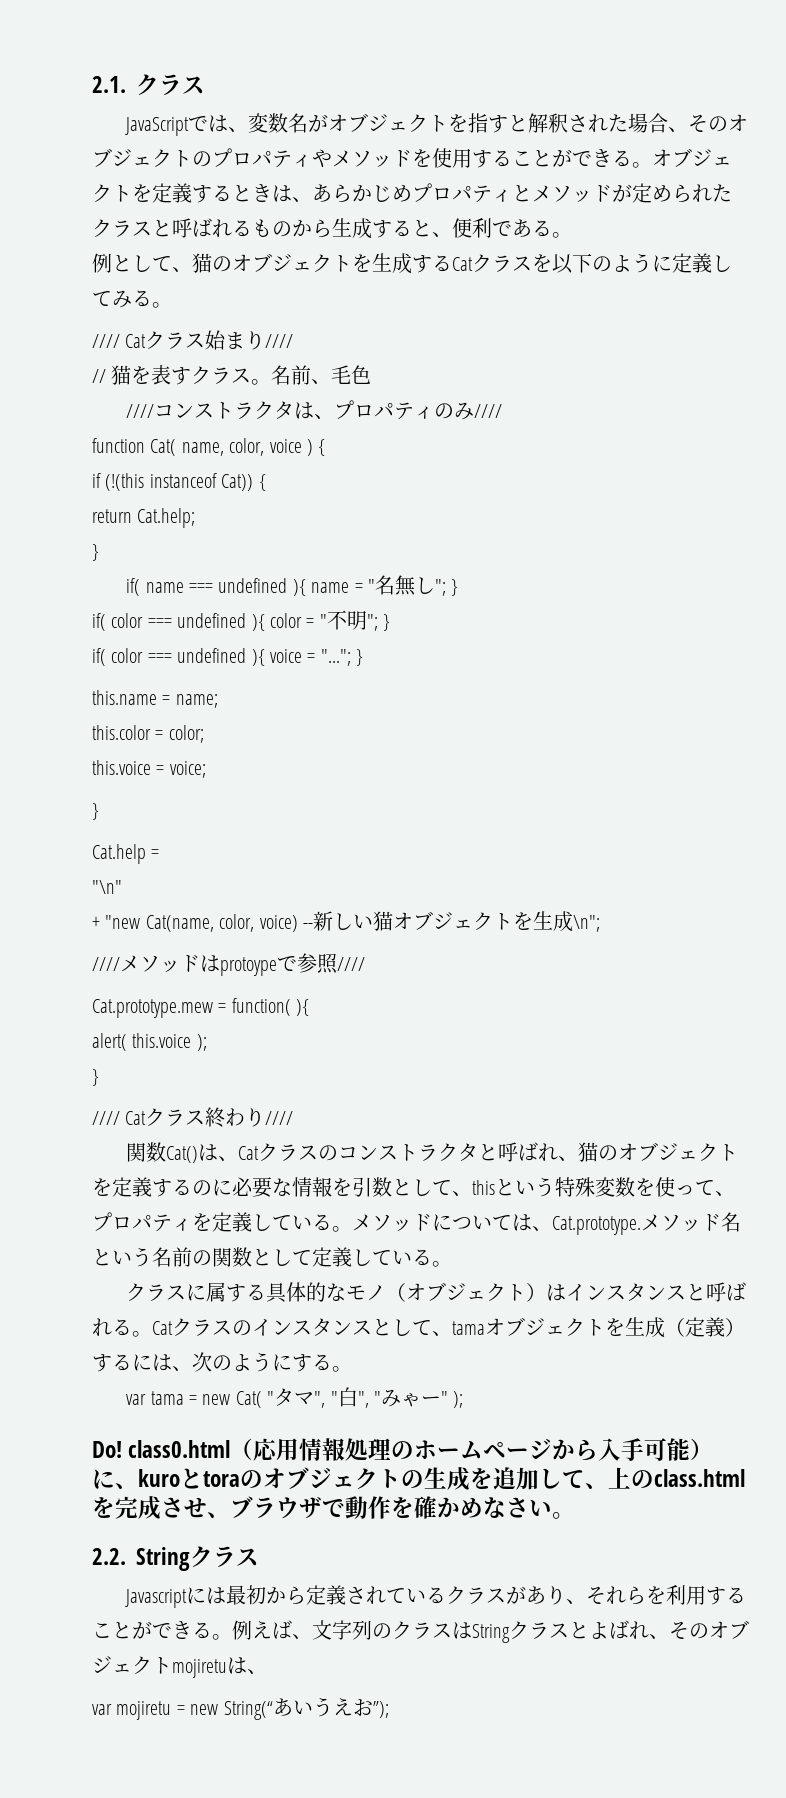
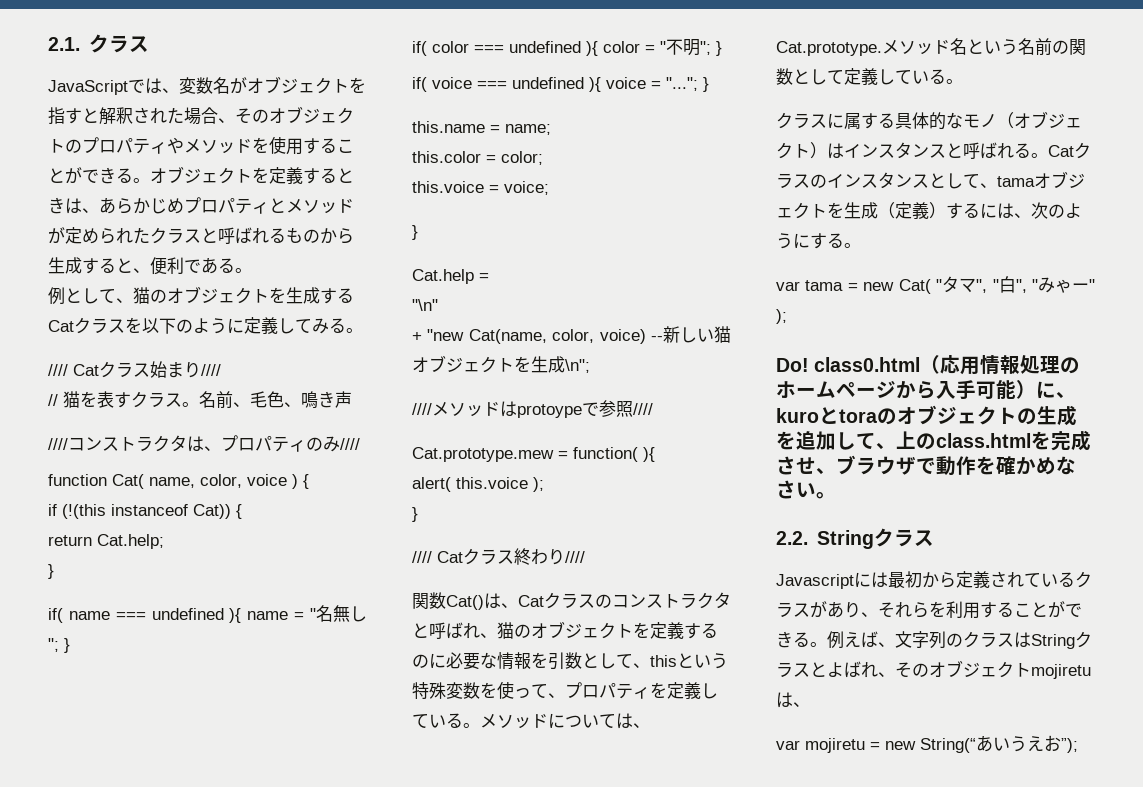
- 名前、毛色
+ 名前、毛色、鳴き声
- if( color === undefined ){ voice = "..."; }
+ if( voice === undefined ){ voice = "..."; }

